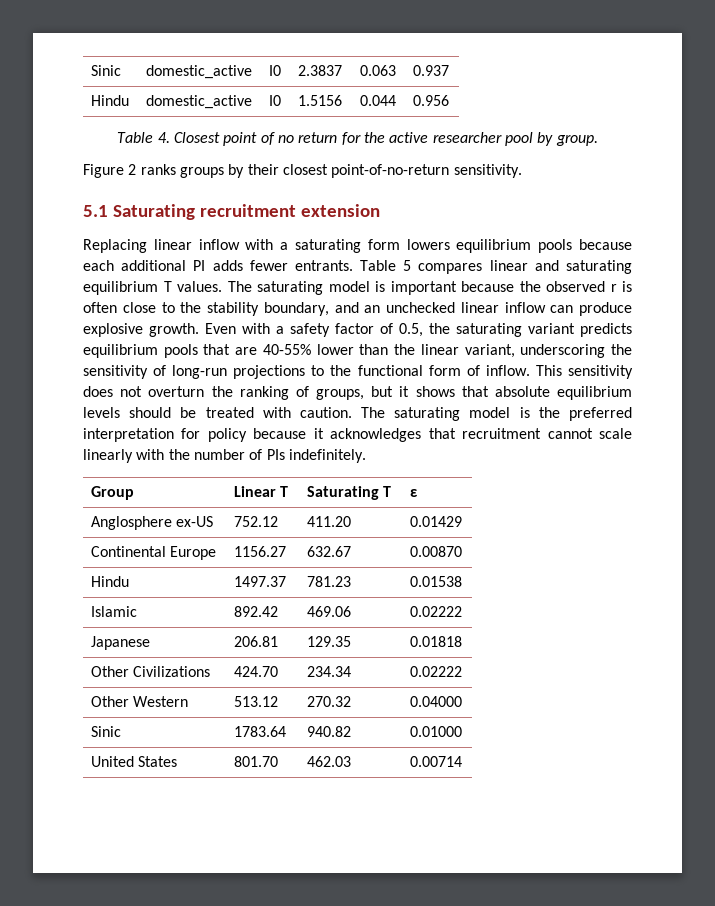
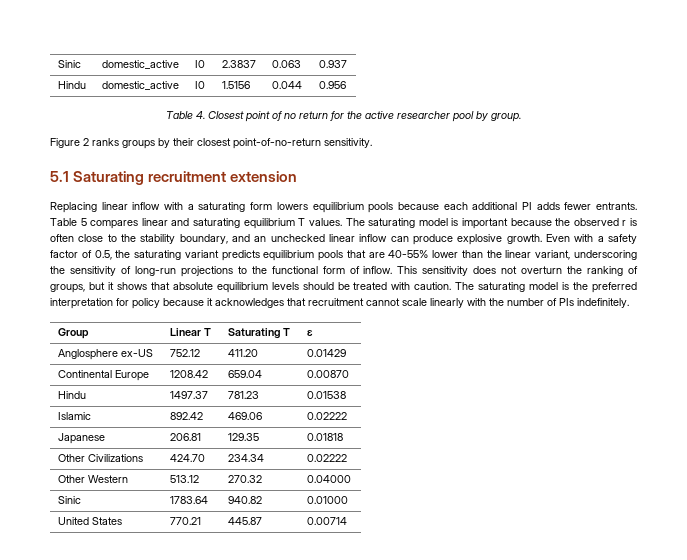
- Continental Europe | 1156.27 | 632.67 | 0.00870
+ Continental Europe | 1208.42 | 659.04 | 0.00870
- United States | 801.70 | 462.03 | 0.00714
+ United States | 770.21 | 445.87 | 0.00714

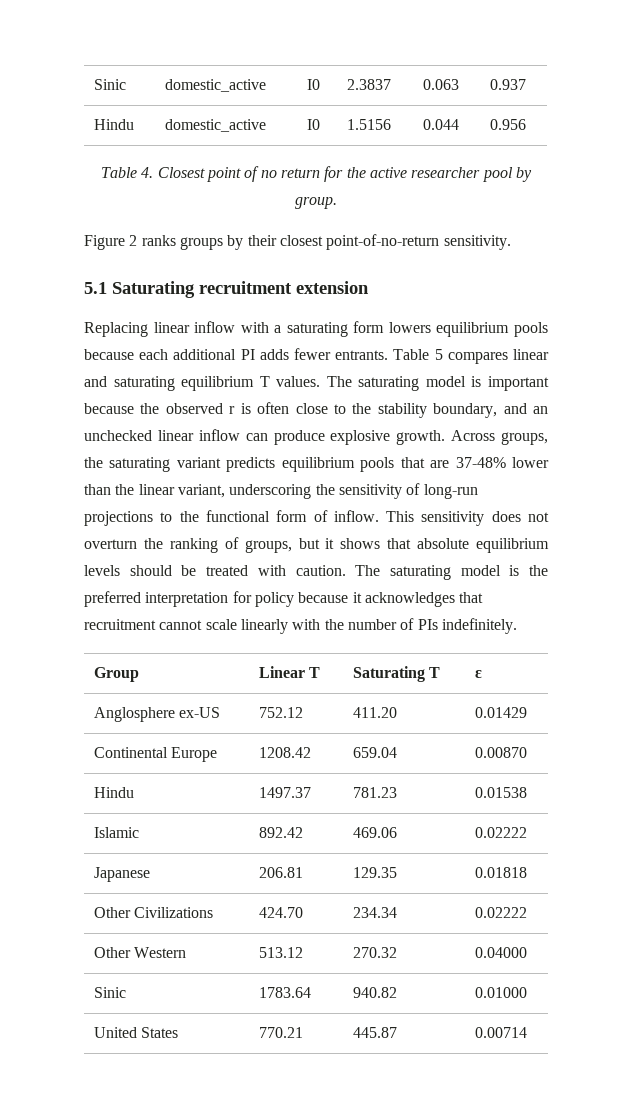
- Even with a safety factor of 0.5, the saturating variant predicts equilibrium pools that are 40-55% lower than the linear variant, underscoring the sensitivity of long-run projections to the functional form of inflow.
+ Across groups, the saturating variant predicts equilibrium pools that are 37-48% lower than the linear variant, underscoring the sensitivity of long-run projections to the functional form of inflow.

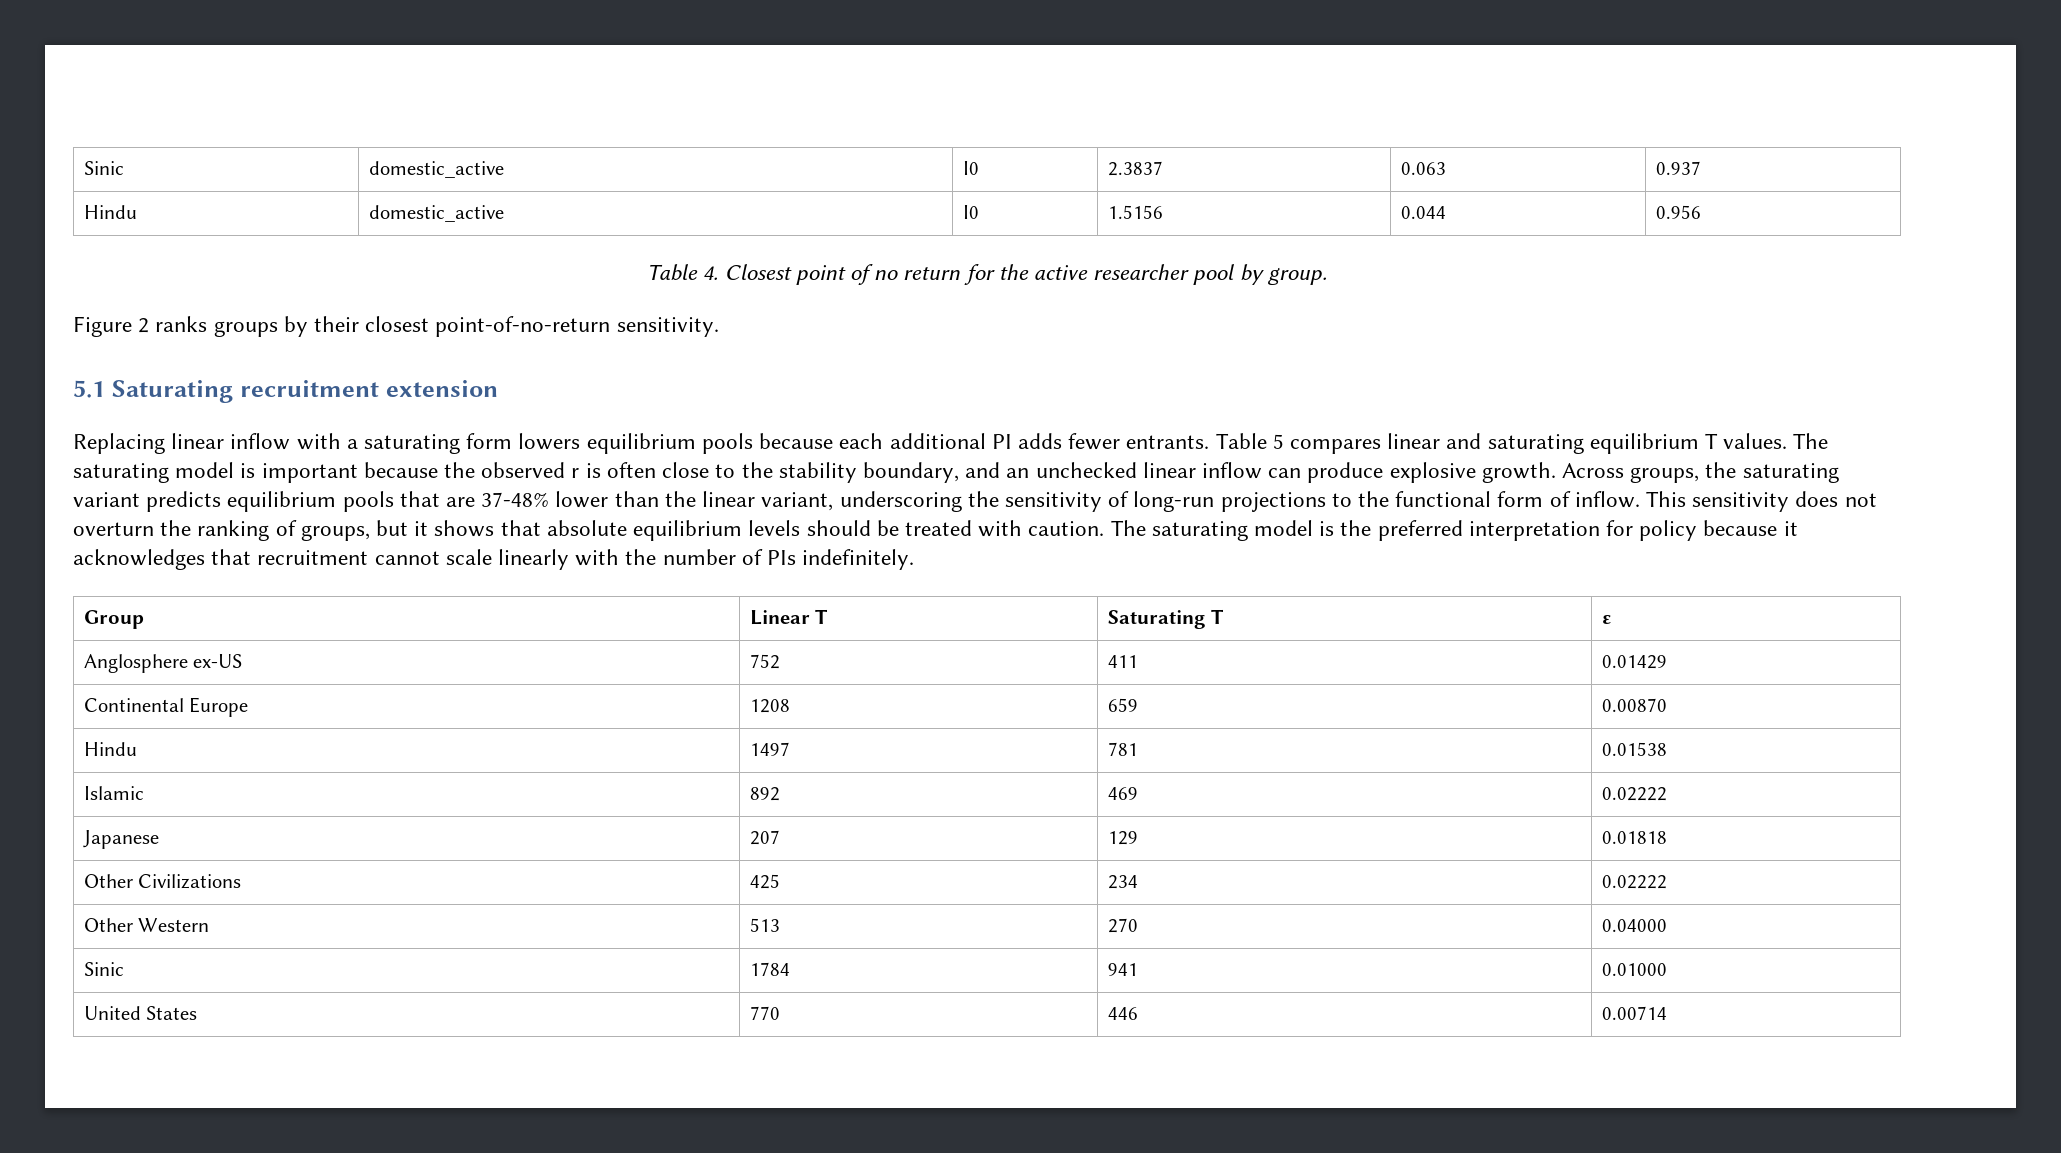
- Anglosphere ex-US | 752.12 | 411.20 | 0.01429
+ Anglosphere ex-US | 752 | 411 | 0.01429
- Continental Europe | 1208.42 | 659.04 | 0.00870
+ Continental Europe | 1208 | 659 | 0.00870
- Hindu | 1497.37 | 781.23 | 0.01538
+ Hindu | 1497 | 781 | 0.01538
- Islamic | 892.42 | 469.06 | 0.02222
+ Islamic | 892 | 469 | 0.02222
- Japanese | 206.81 | 129.35 | 0.01818
+ Japanese | 207 | 129 | 0.01818
- Other Civilizations | 424.70 | 234.34 | 0.02222
+ Other Civilizations | 425 | 234 | 0.02222
- Other Western | 513.12 | 270.32 | 0.04000
+ Other Western | 513 | 270 | 0.04000
- Sinic | 1783.64 | 940.82 | 0.01000
+ Sinic | 1784 | 941 | 0.01000
- United States | 770.21 | 445.87 | 0.00714
+ United States | 770 | 446 | 0.00714

